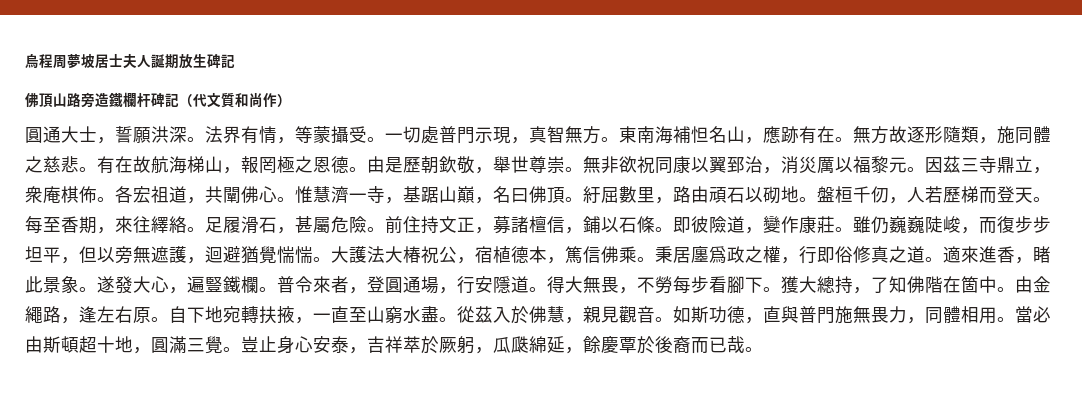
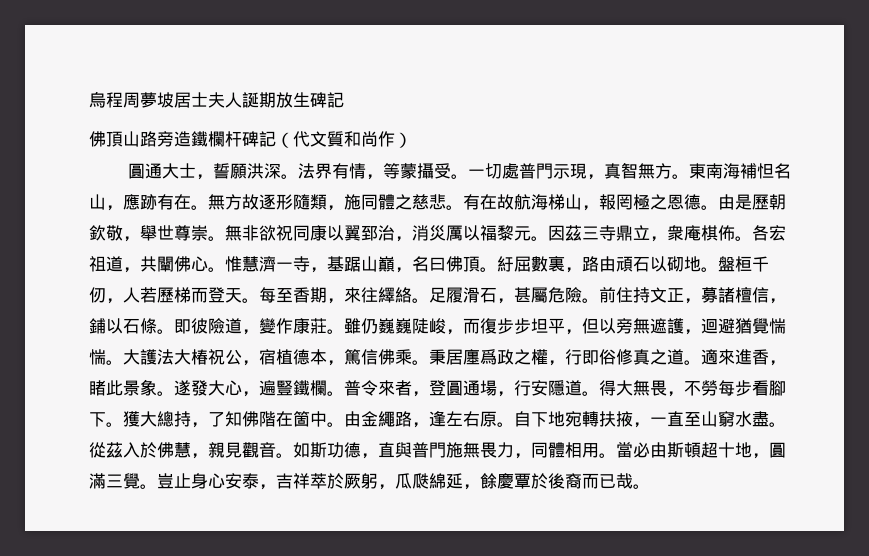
- 紆屈數里，路由頑石以砌地。
+ 紆屈數裏，路由頑石以砌地。

